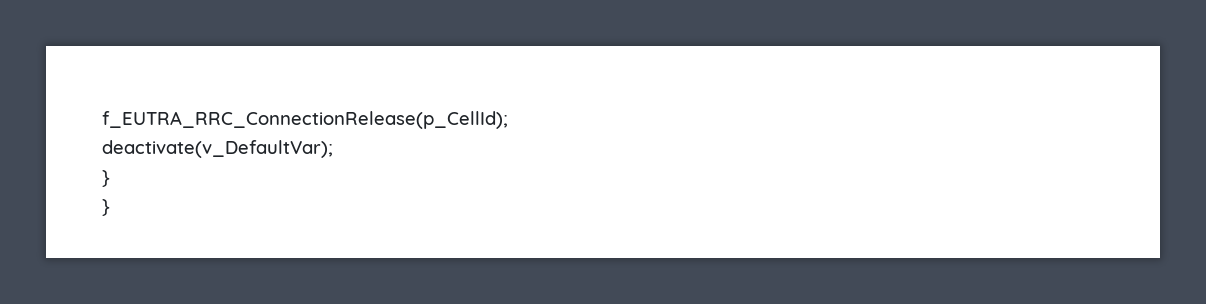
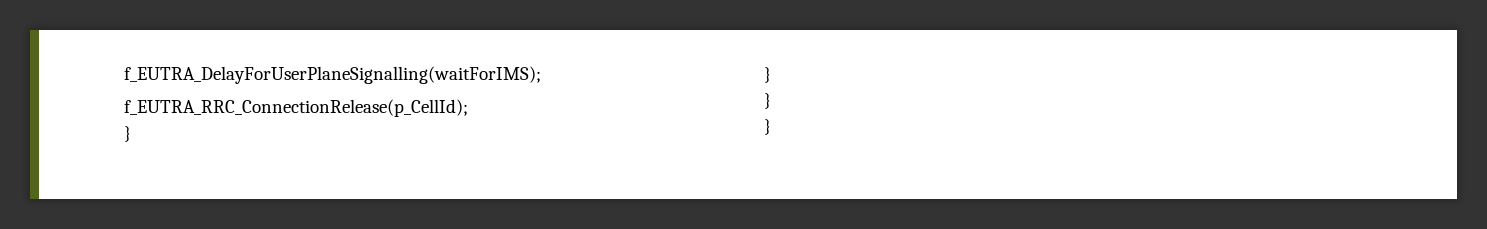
+ f_EUTRA_DelayForUserPlaneSignalling(waitForIMS);
  f_EUTRA_RRC_ConnectionRelease(p_CellId);
- deactivate(v_DefaultVar);
+ }
+ }

